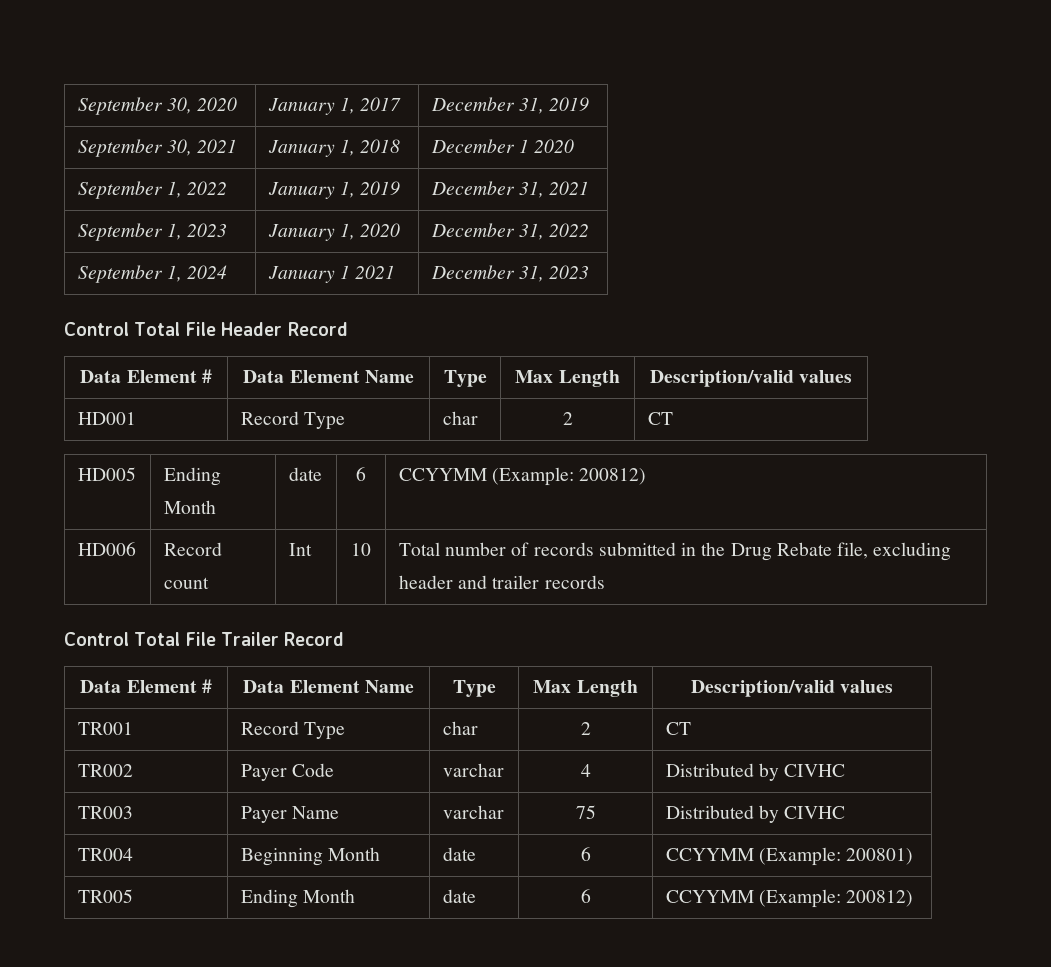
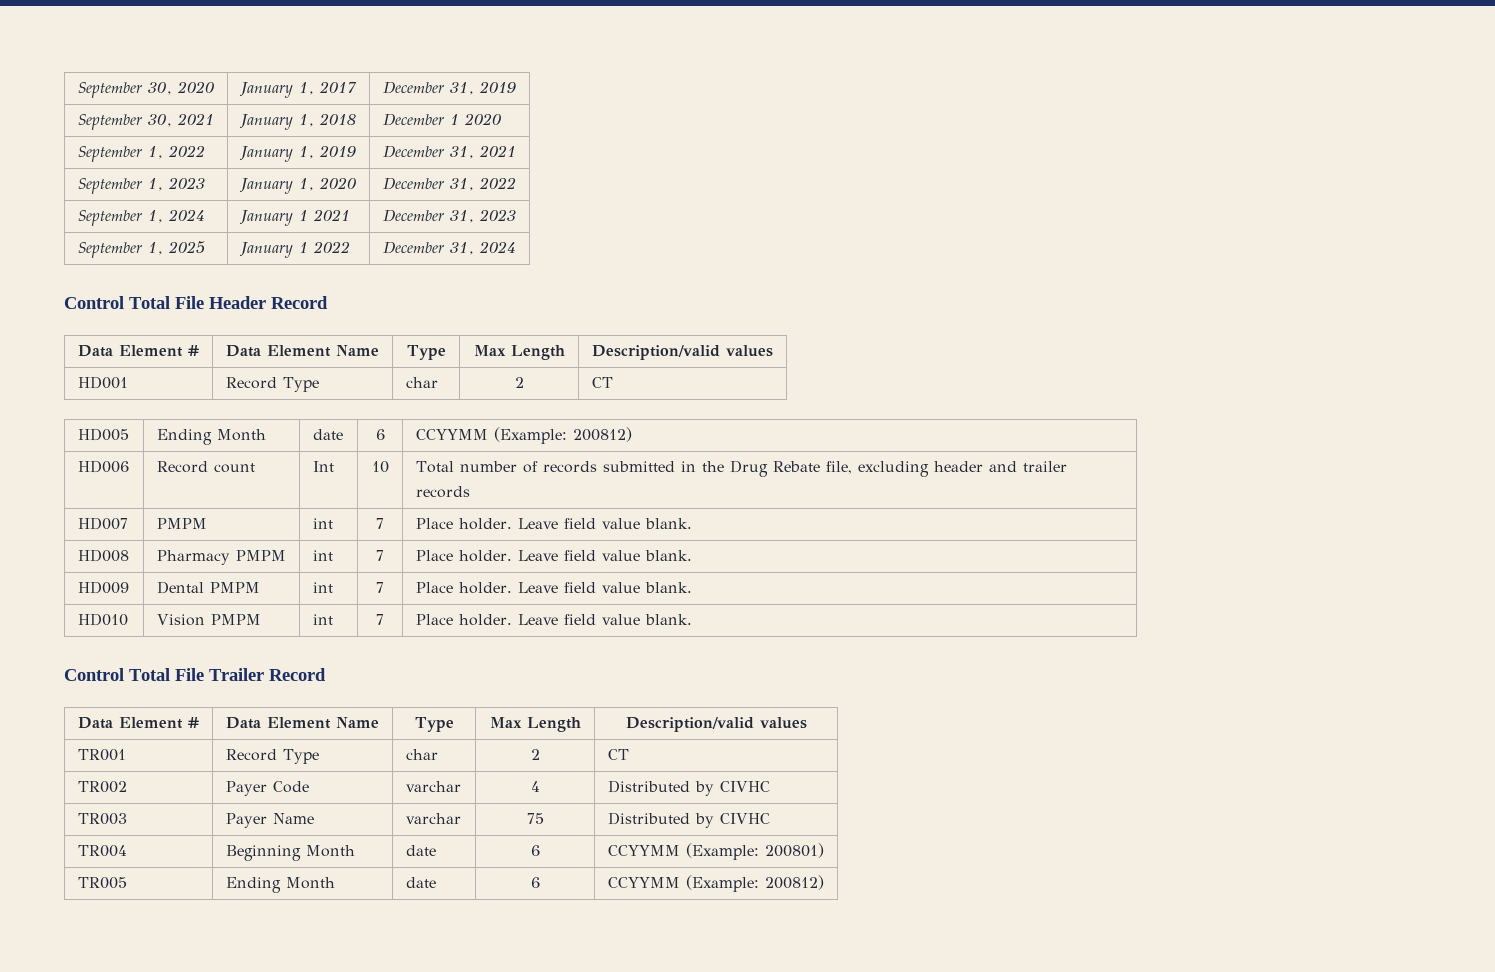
+ September 1, 2025 | January 1 2022 | December 31, 2024
+ HD007 | PMPM | int | 7 | Place holder. Leave field value blank.
+ HD008 | Pharmacy PMPM | int | 7 | Place holder. Leave field value blank.
+ HD009 | Dental PMPM | int | 7 | Place holder. Leave field value blank.
+ HD010 | Vision PMPM | int | 7 | Place holder. Leave field value blank.

